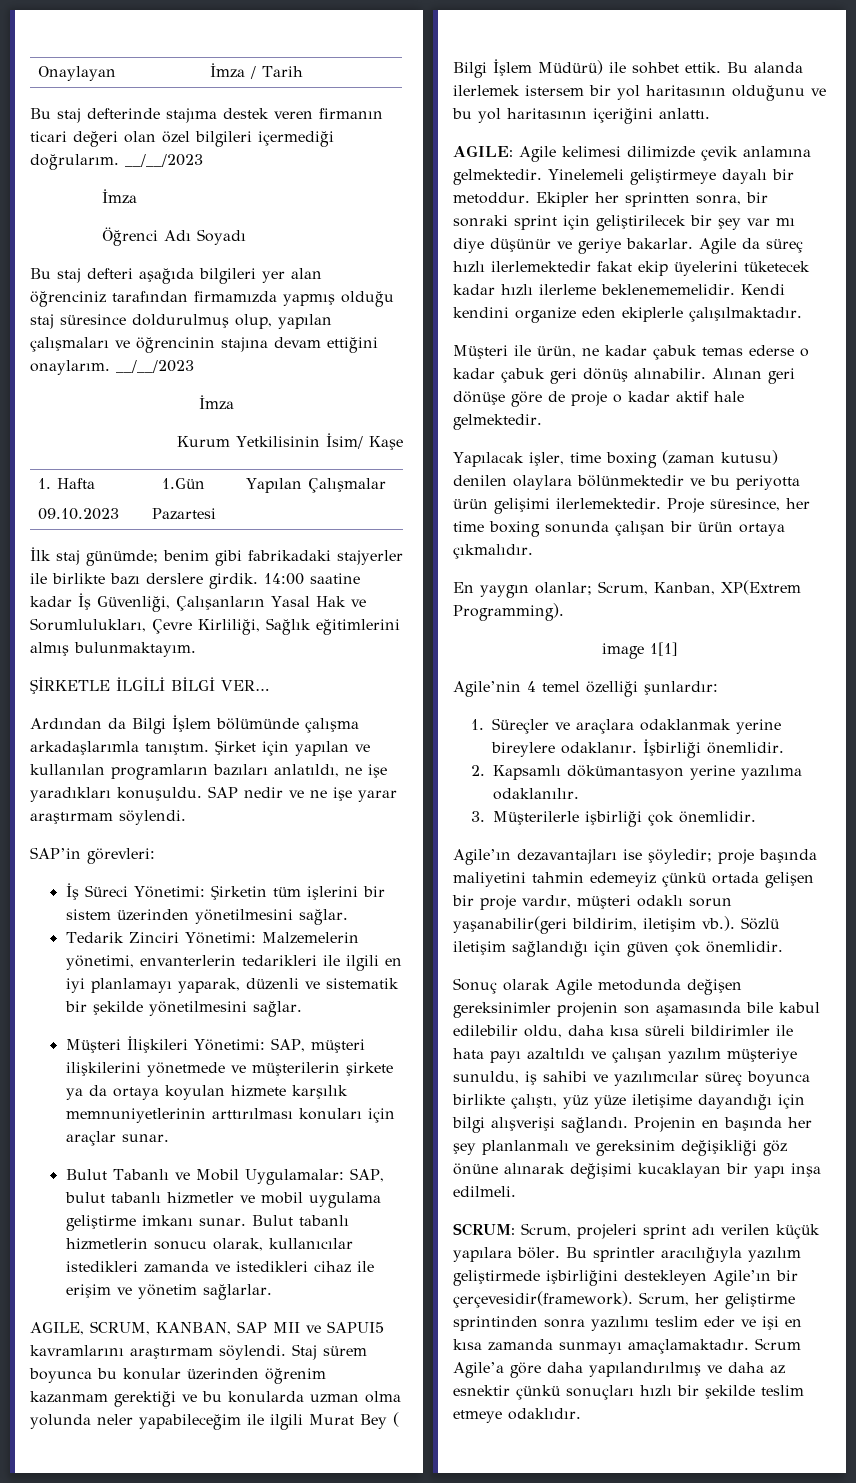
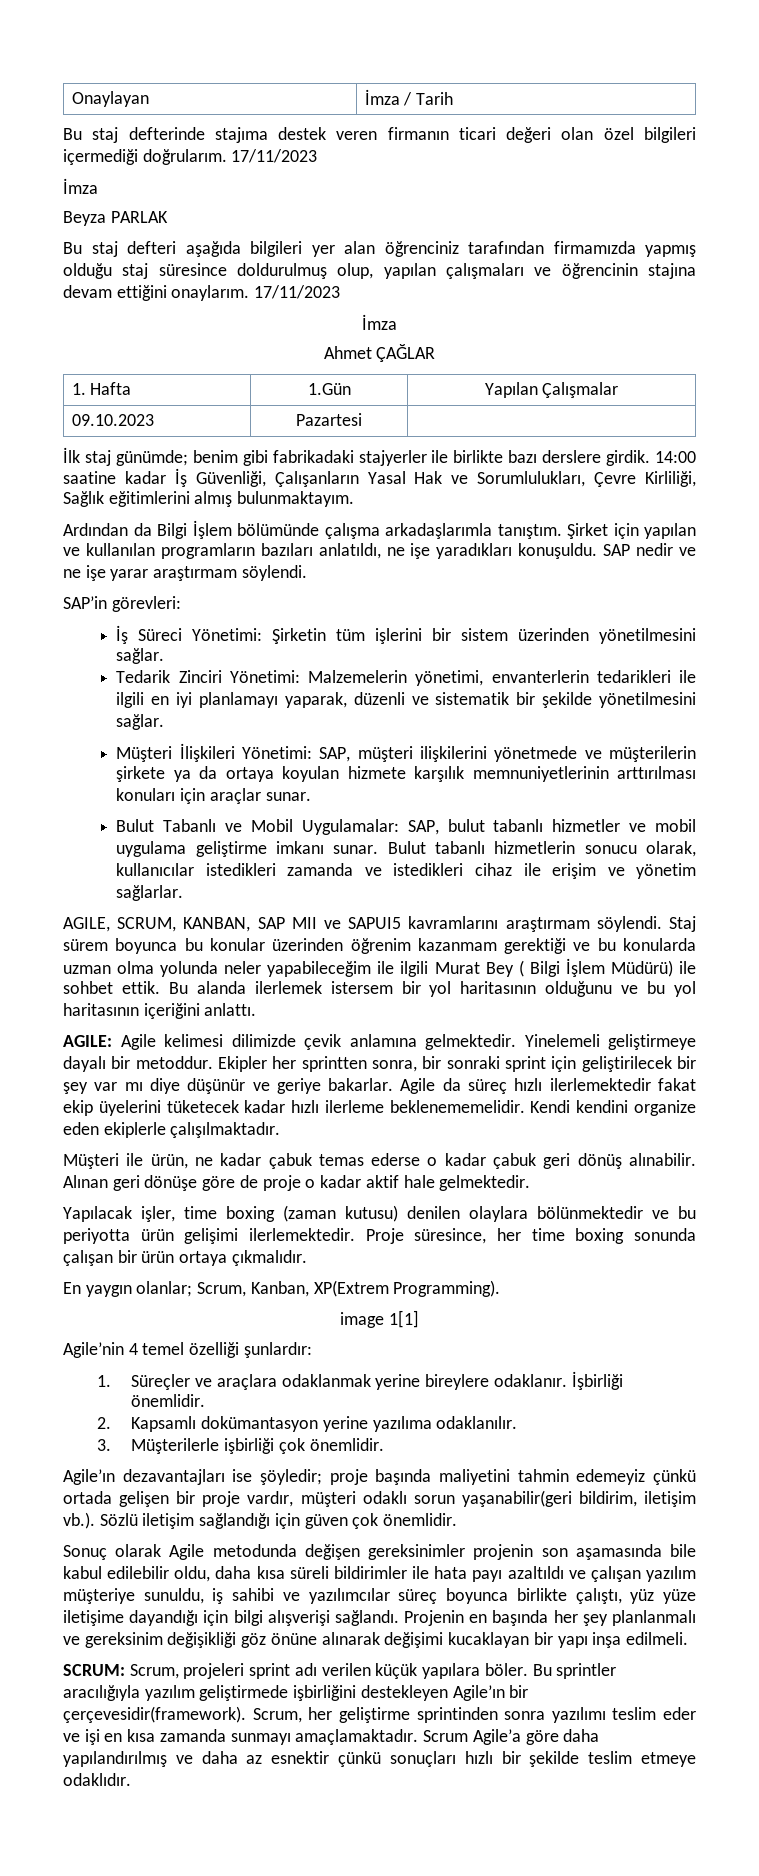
- Bu staj defterinde stajıma destek veren firmanın ticari değeri olan özel bilgileri içermediği doğrularım. __/__/2023
+ Bu staj defterinde stajıma destek veren firmanın ticari değeri olan özel bilgileri içermediği doğrularım. 17/11/2023
  İmza
- Öğrenci Adı Soyadı
+ Beyza PARLAK
- Bu staj defteri aşağıda bilgileri yer alan öğrenciniz tarafından firmamızda yapmış olduğu staj süresince doldurulmuş olup, yapılan çalışmaları ve öğrencinin stajına devam ettiğini onaylarım. __/__/2023
+ Bu staj defteri aşağıda bilgileri yer alan öğrenciniz tarafından firmamızda yapmış olduğu staj süresince doldurulmuş olup, yapılan çalışmaları ve öğrencinin stajına devam ettiğini onaylarım. 17/11/2023
  İmza
- Kurum Yetkilisinin İsim/ Kaşe
+ Ahmet ÇAĞLAR
- ŞİRKETLE İLGİLİ BİLGİ VER…
- 2. Kapsamlı dökümantasyon yerine yazılıma odaklanılır.
+ 2. Kapsamlı dokümantasyon yerine yazılıma odaklanılır.

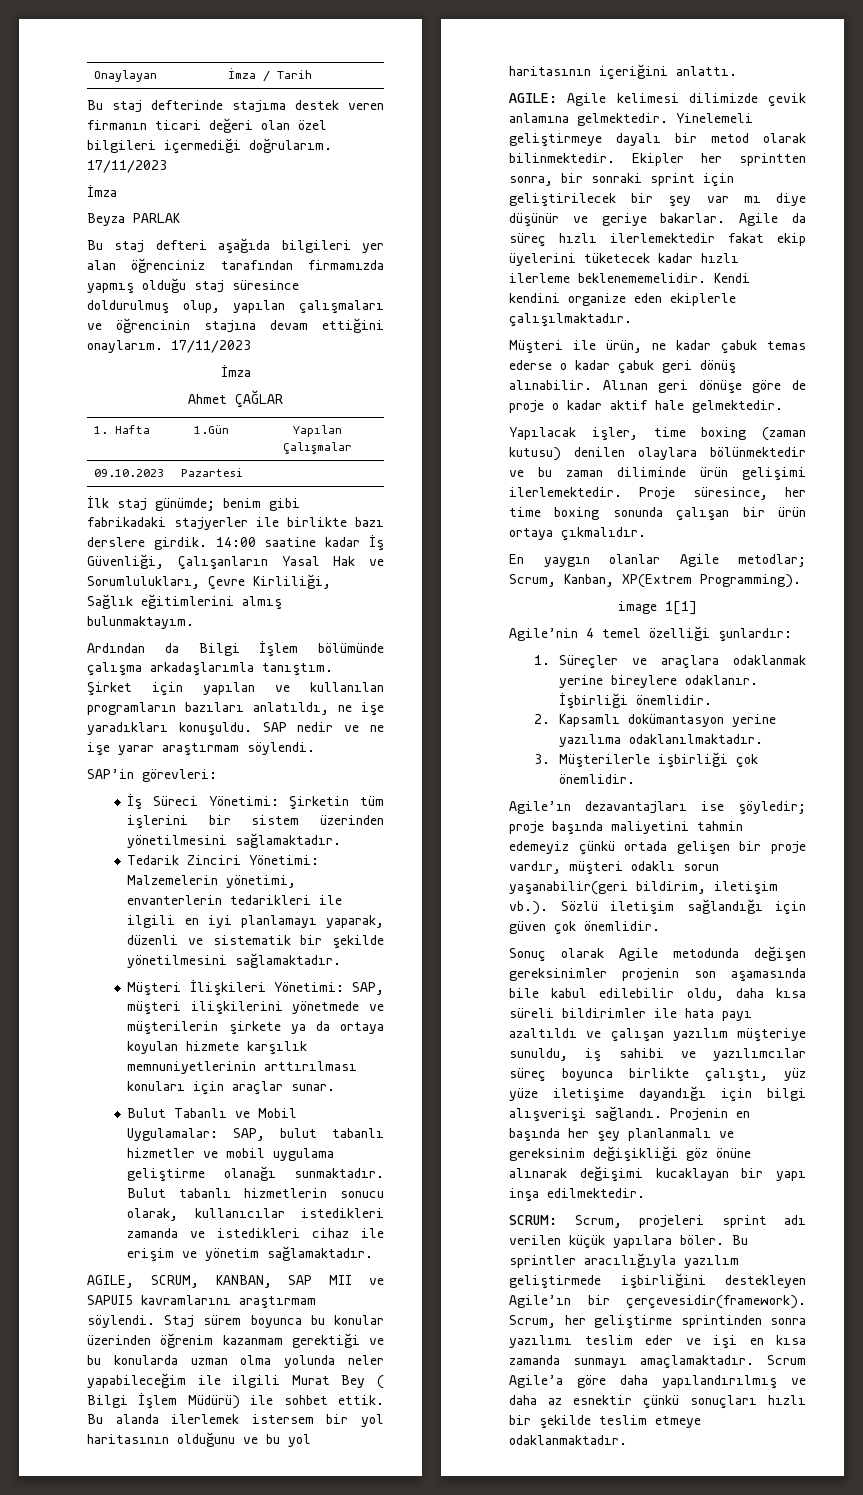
- İş Süreci Yönetimi: Şirketin tüm işlerini bir sistem üzerinden yönetilmesini sağlar.
+ İş Süreci Yönetimi: Şirketin tüm işlerini bir sistem üzerinden yönetilmesini sağlamaktadır.
- Tedarik Zinciri Yönetimi: Malzemelerin yönetimi, envanterlerin tedarikleri ile ilgili en iyi planlamayı yaparak, düzenli ve sistematik bir şekilde yönetilmesini sağlar.
+ Tedarik Zinciri Yönetimi: Malzemelerin yönetimi, envanterlerin tedarikleri ile ilgili en iyi planlamayı yaparak, düzenli ve sistematik bir şekilde yönetilmesini sağlamaktadır.
- Bulut Tabanlı ve Mobil Uygulamalar: SAP, bulut tabanlı hizmetler ve mobil uygulama geliştirme imkanı sunar.
+ Bulut Tabanlı ve Mobil Uygulamalar: SAP, bulut tabanlı hizmetler ve mobil uygulama geliştirme olanağı sunmaktadır.
- Bulut tabanlı hizmetlerin sonucu olarak, kullanıcılar istedikleri zamanda ve istedikleri cihaz ile erişim ve yönetim sağlarlar.
+ Bulut tabanlı hizmetlerin sonucu olarak, kullanıcılar istedikleri zamanda ve istedikleri cihaz ile erişim ve yönetim sağlamaktadır.
- Yinelemeli geliştirmeye dayalı bir metoddur.
+ Yinelemeli geliştirmeye dayalı bir metod olarak bilinmektedir.
- Yapılacak işler, time boxing (zaman kutusu) denilen olaylara bölünmektedir ve bu periyotta ürün gelişimi ilerlemektedir.
+ Yapılacak işler, time boxing (zaman kutusu) denilen olaylara bölünmektedir ve bu zaman diliminde ürün gelişimi ilerlemektedir.
- En yaygın olanlar; Scrum, Kanban, XP(Extrem Programming).
+ En yaygın olanlar Agile metodlar; Scrum, Kanban, XP(Extrem Programming).
- 2. Kapsamlı dokümantasyon yerine yazılıma odaklanılır.
+ 2. Kapsamlı dokümantasyon yerine yazılıma odaklanılmaktadır.
- Projenin en başında her şey planlanmalı ve gereksinim değişikliği göz önüne alınarak değişimi kucaklayan bir yapı inşa edilmeli.
+ Projenin en başında her şey planlanmalı ve gereksinim değişikliği göz önüne alınarak değişimi kucaklayan bir yapı inşa edilmektedir.
- Scrum Agile’a göre daha yapılandırılmış ve daha az esnektir çünkü sonuçları hızlı bir şekilde teslim etmeye odaklıdır.
+ Scrum Agile’a göre daha yapılandırılmış ve daha az esnektir çünkü sonuçları hızlı bir şekilde teslim etmeye odaklanmaktadır.

